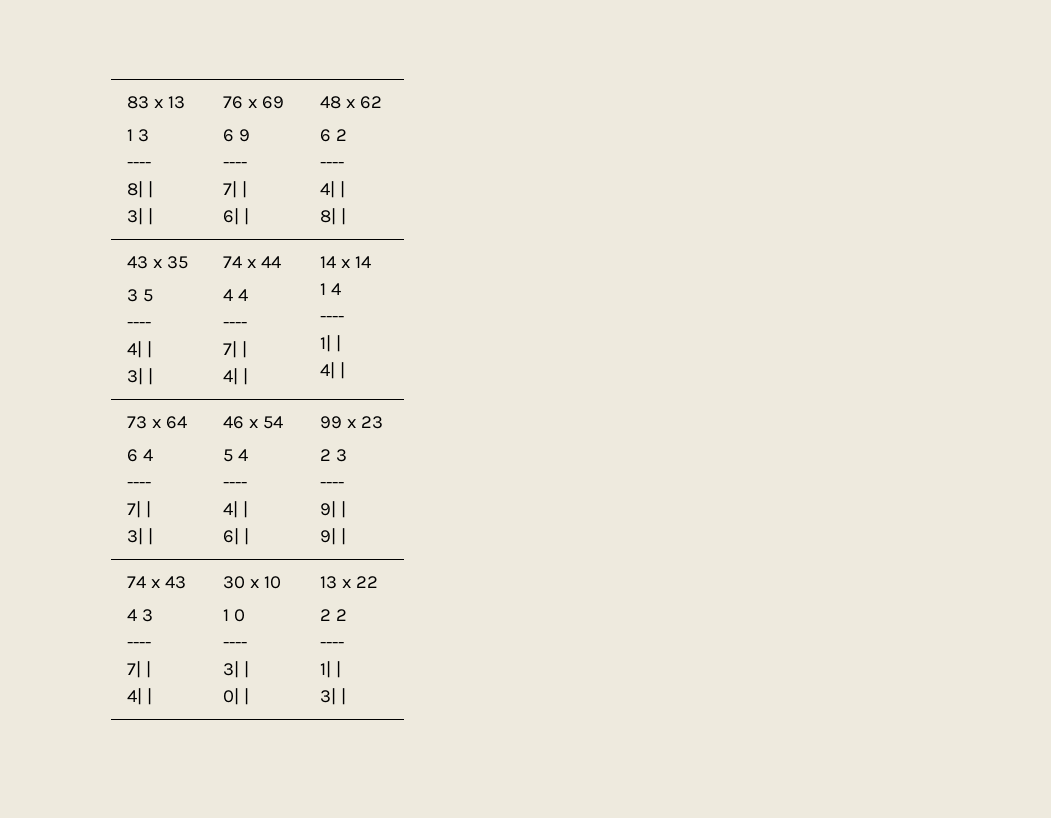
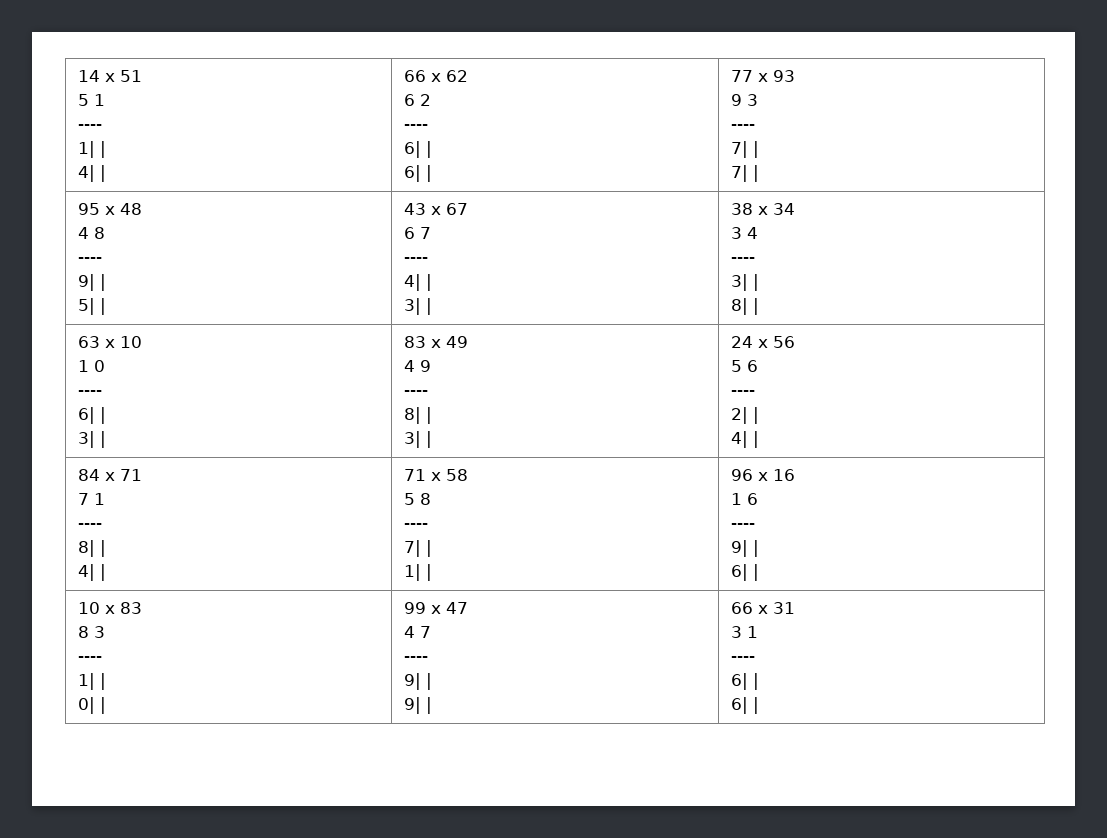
- 83 x 13
- 1 3
+ 14 x 51
+ 5 1
+ ----
+ 1| |
+ 4| | | 66 x 62
+ 6 2
+ ----
+ 6| |
+ 6| | | 77 x 93
+ 9 3
+ ----
+ 7| |
+ 7| |
+ 95 x 48
+ 4 8
+ ----
+ 9| |
+ 5| | | 43 x 67
+ 6 7
+ ----
+ 4| |
+ 3| | | 38 x 34
+ 3 4
+ ----
+ 3| |
+ 8| |
+ 63 x 10
+ 1 0
+ ----
+ 6| |
+ 3| | | 83 x 49
+ 4 9
  ----
  8| |
- 3| | | 76 x 69
- 6 9
+ 3| | | 24 x 56
+ 5 6
+ ----
+ 2| |
+ 4| |
+ 84 x 71
+ 7 1
+ ----
+ 8| |
+ 4| | | 71 x 58
+ 5 8
  ----
  7| |
- 6| | | 48 x 62
- 6 2
+ 1| | | 96 x 16
+ 1 6
  ----
- 4| |
- 8| |
- 43 x 35
- 3 5
- ----
- 4| |
- 3| | | 74 x 44
- 4 4
- ----
- 7| |
- 4| | | 14 x 14
- 1 4
+ 9| |
+ 6| |
+ 10 x 83
+ 8 3
  ----
  1| |
- 4| |
- 73 x 64
- 6 4
- ----
- 7| |
- 3| | | 46 x 54
- 5 4
- ----
- 4| |
- 6| | | 99 x 23
- 2 3
+ 0| | | 99 x 47
+ 4 7
  ----
  9| |
- 9| |
- 74 x 43
- 4 3
+ 9| | | 66 x 31
+ 3 1
  ----
- 7| |
- 4| | | 30 x 10
- 1 0
- ----
- 3| |
- 0| | | 13 x 22
- 2 2
- ----
- 1| |
- 3| |
+ 6| |
+ 6| |

